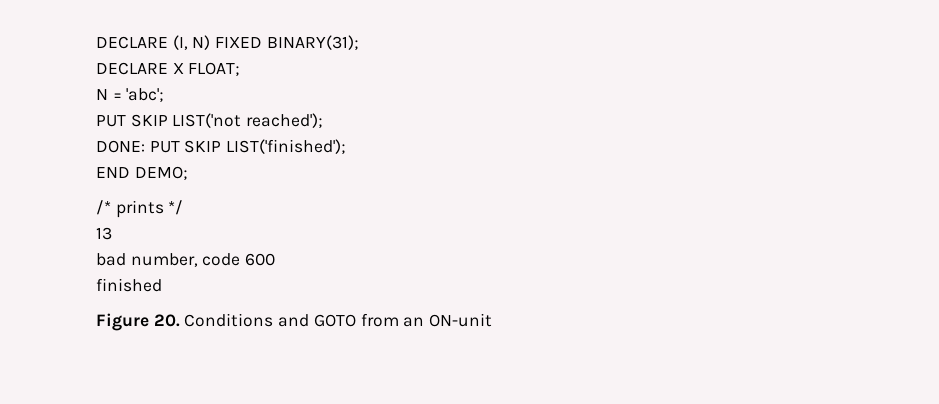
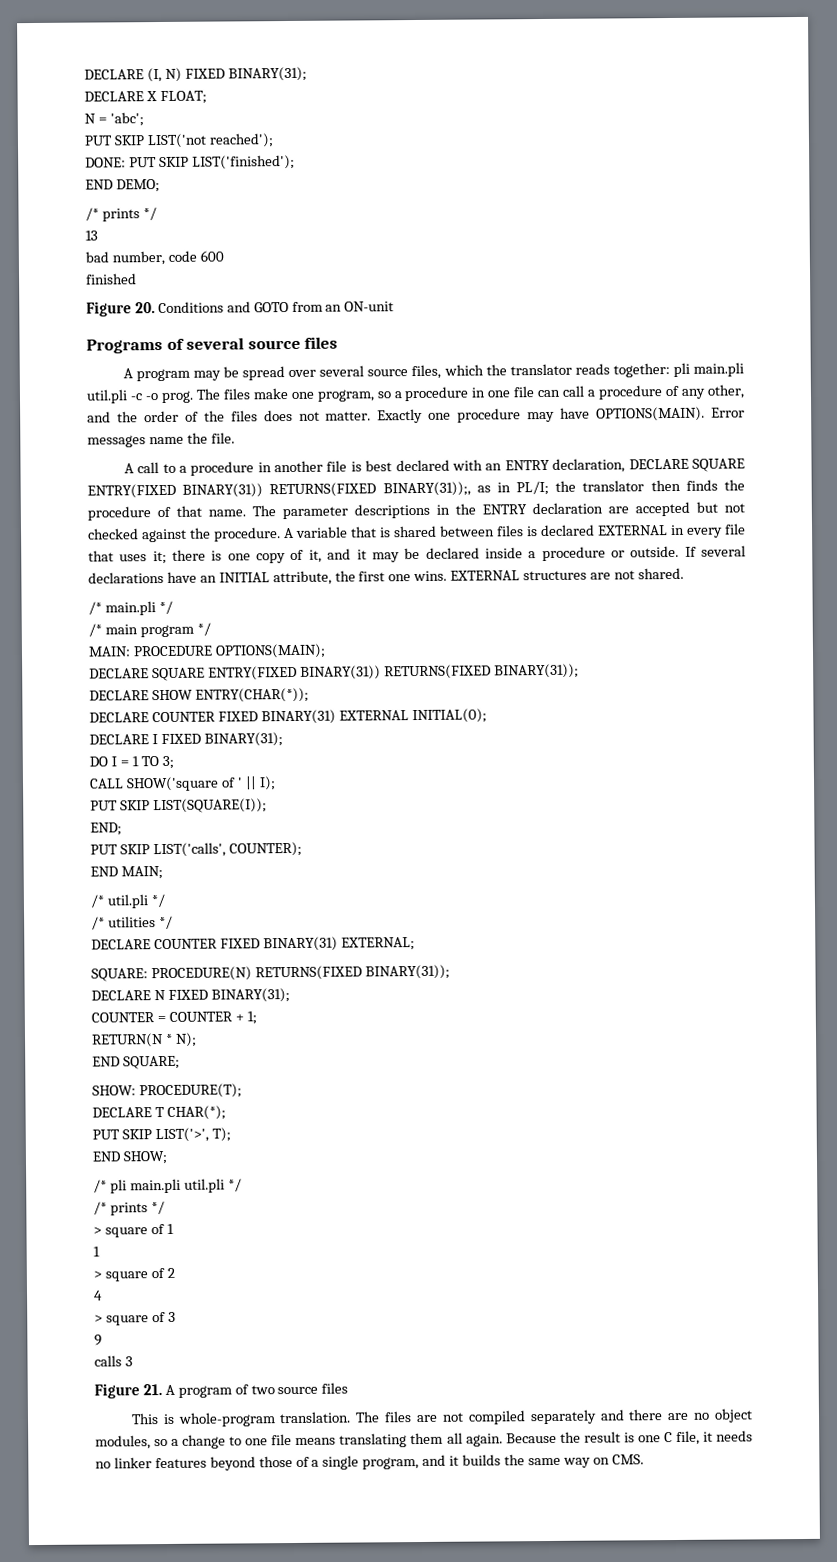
+ Programs of several source files
+ A program may be spread over several source files, which the translator reads together: pli main.pli util.pli -c -o prog. The files make one program, so a procedure in one file can call a procedure of any other, and the order of the files does not matter. Exactly one procedure may have OPTIONS(MAIN). Error messages name the file.
+ A call to a procedure in another file is best declared with an ENTRY declaration, DECLARE SQUARE ENTRY(FIXED BINARY(31)) RETURNS(FIXED BINARY(31));, as in PL/I; the translator then finds the procedure of that name. The parameter descriptions in the ENTRY declaration are accepted but not checked against the procedure. A variable that is shared between files is declared EXTERNAL in every file that uses it; there is one copy of it, and it may be declared inside a procedure or outside. If several declarations have an INITIAL attribute, the first one wins. EXTERNAL structures are not shared.
+ /* main.pli */
+ /* main program */
+ MAIN: PROCEDURE OPTIONS(MAIN);
+ DECLARE SQUARE ENTRY(FIXED BINARY(31)) RETURNS(FIXED BINARY(31));
+ DECLARE SHOW ENTRY(CHAR(*));
+ DECLARE COUNTER FIXED BINARY(31) EXTERNAL INITIAL(0);
+ DECLARE I FIXED BINARY(31);
+ DO I = 1 TO 3;
+ CALL SHOW('square of ' || I);
+ PUT SKIP LIST(SQUARE(I));
+ END;
+ PUT SKIP LIST('calls', COUNTER);
+ END MAIN;
+ /* util.pli */
+ /* utilities */
+ DECLARE COUNTER FIXED BINARY(31) EXTERNAL;
+ SQUARE: PROCEDURE(N) RETURNS(FIXED BINARY(31));
+ DECLARE N FIXED BINARY(31);
+ COUNTER = COUNTER + 1;
+ RETURN(N * N);
+ END SQUARE;
+ SHOW: PROCEDURE(T);
+ DECLARE T CHAR(*);
+ PUT SKIP LIST('>', T);
+ END SHOW;
+ /* pli main.pli util.pli */
+ /* prints */
+ > square of 1
+ 1
+ > square of 2
+ 4
+ > square of 3
+ 9
+ calls 3
+ Figure 21. A program of two source files
+ This is whole-program translation. The files are not compiled separately and there are no object modules, so a change to one file means translating them all again. Because the result is one C file, it needs no linker features beyond those of a single program, and it builds the same way on CMS.

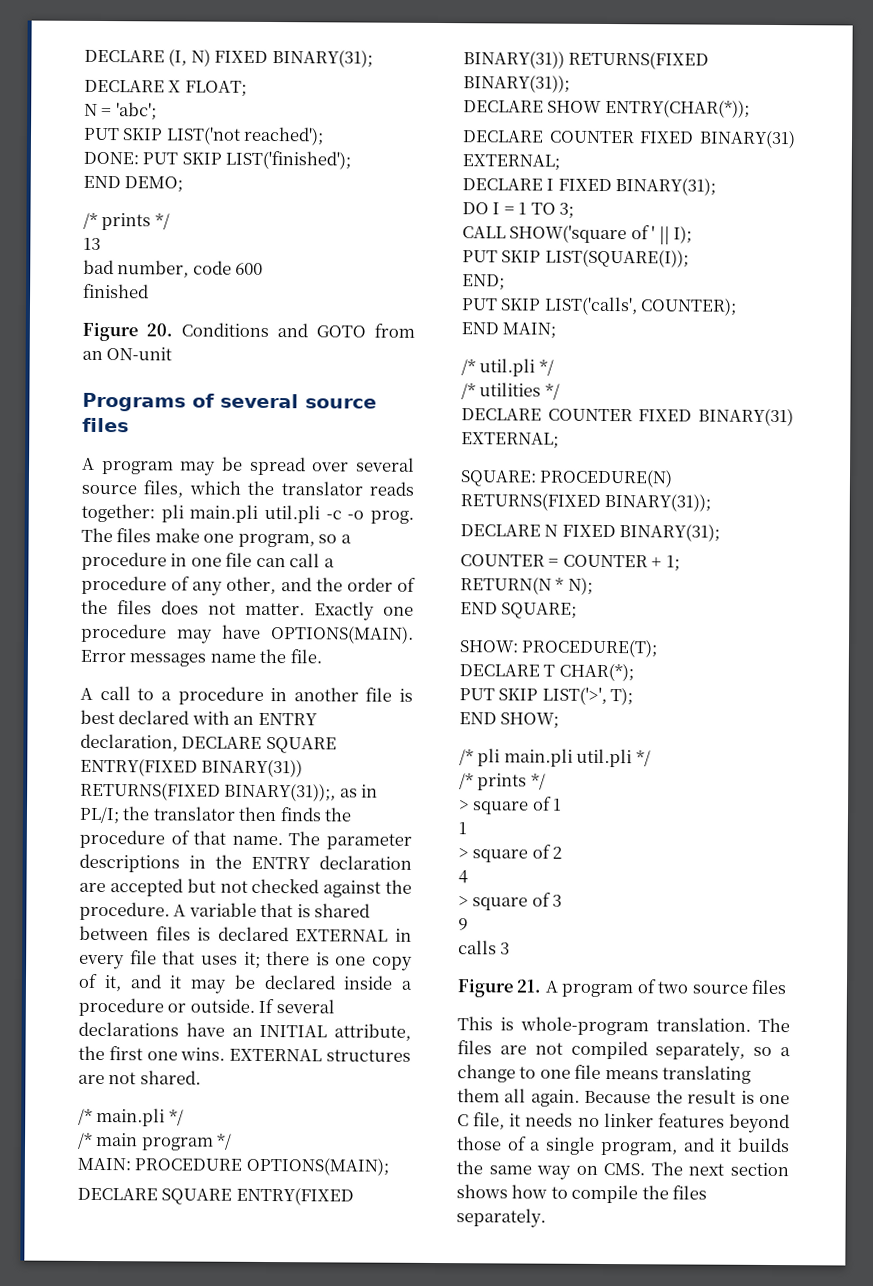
  DECLARE SHOW ENTRY(CHAR(*));
- DECLARE COUNTER FIXED BINARY(31) EXTERNAL INITIAL(0);
+ DECLARE COUNTER FIXED BINARY(31) EXTERNAL;
- The files are not compiled separately and there are no object modules, so a change to one file means translating them all again.
+ The files are not compiled separately, so a change to one file means translating them all again.
- Because the result is one C file, it needs no linker features beyond those of a single program, and it builds the same way on CMS.
+ Because the result is one C file, it needs no linker features beyond those of a single program, and it builds the same way on CMS. The next section shows how to compile the files separately.

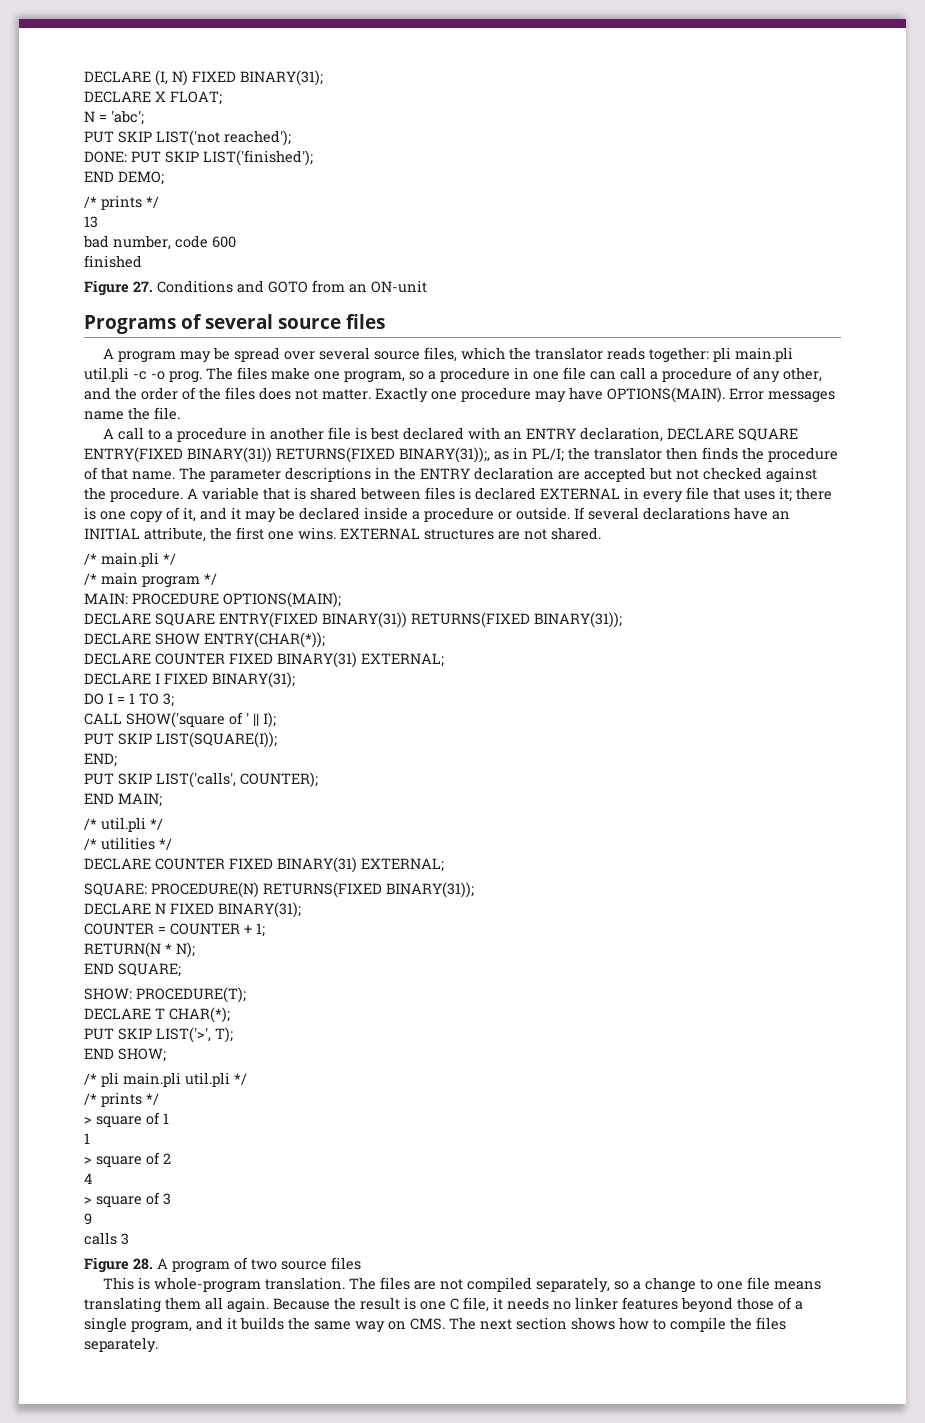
- Figure 20. Conditions and GOTO from an ON-unit
+ Figure 27. Conditions and GOTO from an ON-unit
- Figure 21. A program of two source files
+ Figure 28. A program of two source files

